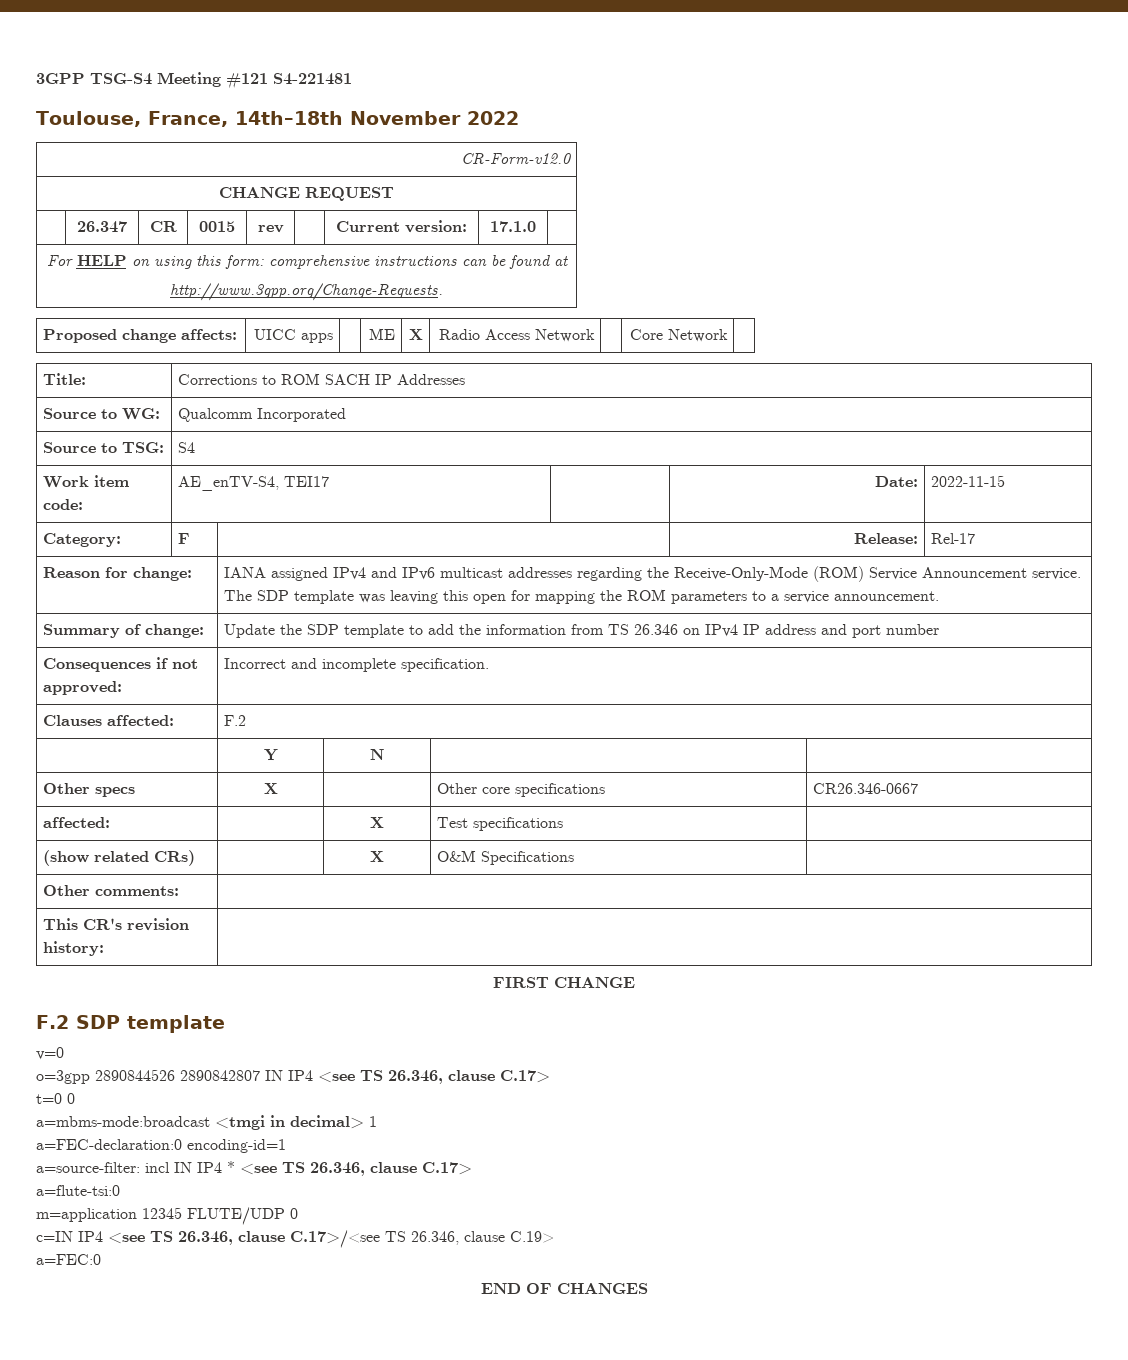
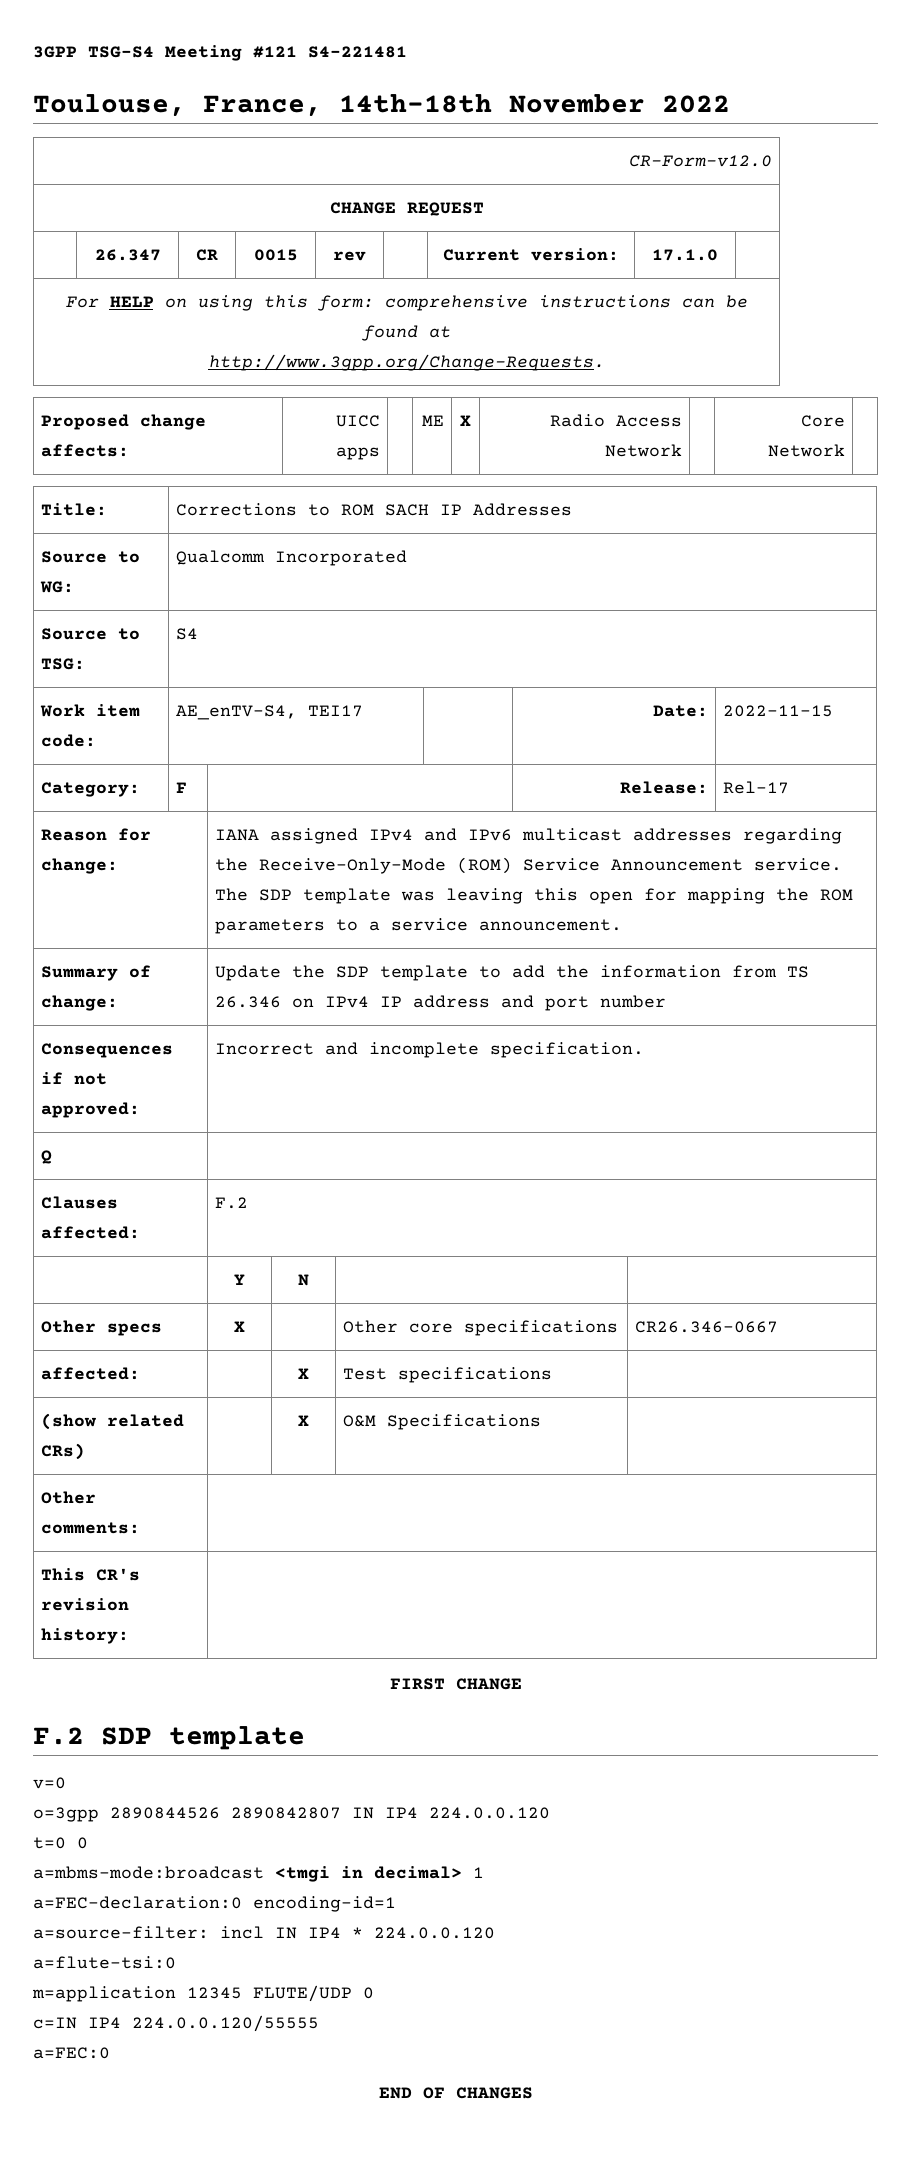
+ Q |
- o=3gpp 2890844526 2890842807 IN IP4 <see TS 26.346, clause C.17>
+ o=3gpp 2890844526 2890842807 IN IP4 224.0.0.120
- a=source-filter: incl IN IP4 * <see TS 26.346, clause C.17>
+ a=source-filter: incl IN IP4 * 224.0.0.120
- c=IN IP4 <see TS 26.346, clause C.17>/<see TS 26.346, clause C.19>
+ c=IN IP4 224.0.0.120/55555

